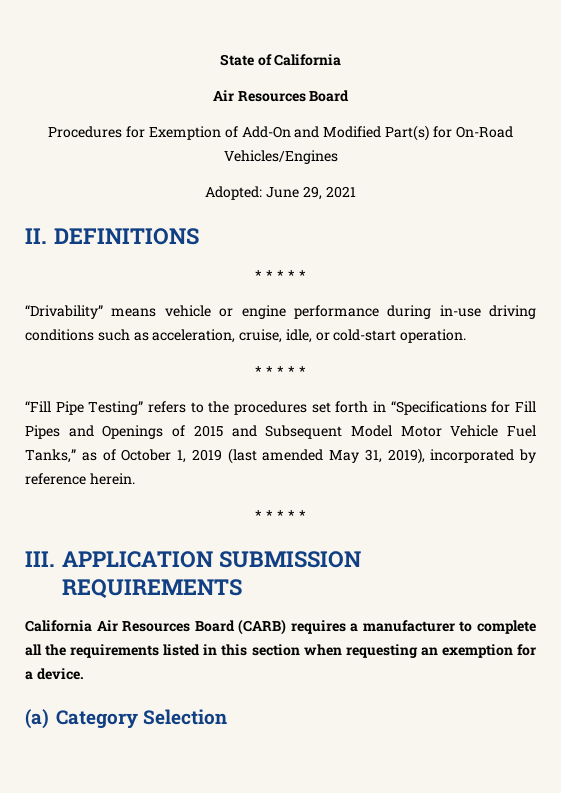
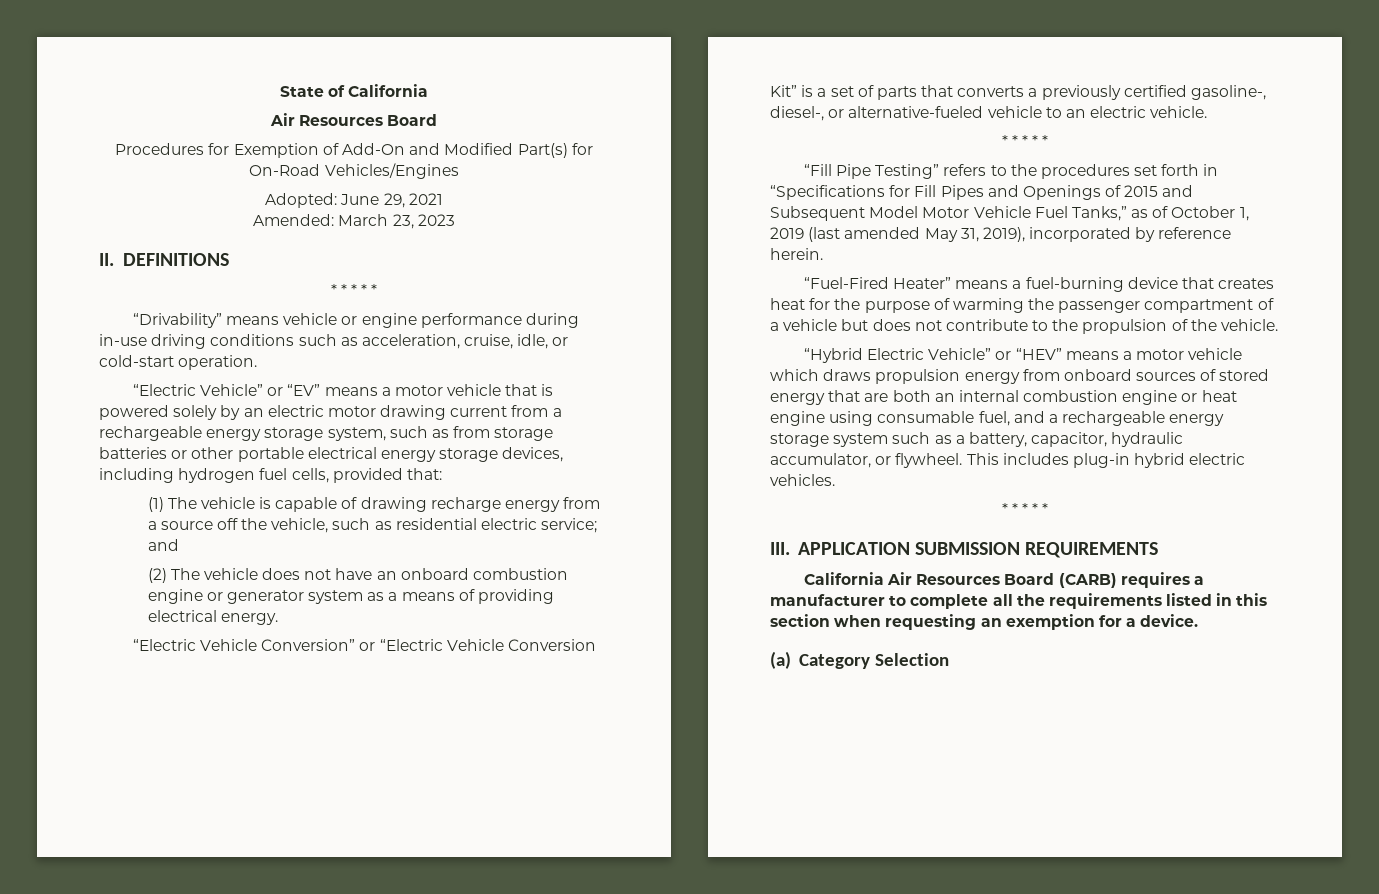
+ Amended: March 23, 2023
+ “Electric Vehicle” or “EV” means a motor vehicle that is powered solely by an electric motor drawing current from a rechargeable energy storage system, such as from storage batteries or other portable electrical energy storage devices, including hydrogen fuel cells, provided that:
+ (1) The vehicle is capable of drawing recharge energy from a source off the vehicle, such as residential electric service; and
+ (2) The vehicle does not have an onboard combustion engine or generator system as a means of providing electrical energy.
+ “Electric Vehicle Conversion” or “Electric Vehicle Conversion Kit” is a set of parts that converts a previously certified gasoline-, diesel-, or alternative-fueled vehicle to an electric vehicle.
+ “Fuel-Fired Heater” means a fuel-burning device that creates heat for the purpose of warming the passenger compartment of a vehicle but does not contribute to the propulsion of the vehicle.
+ “Hybrid Electric Vehicle” or “HEV” means a motor vehicle which draws propulsion energy from onboard sources of stored energy that are both an internal combustion engine or heat engine using consumable fuel, and a rechargeable energy storage system such as a battery, capacitor, hydraulic accumulator, or flywheel. This includes plug-in hybrid electric vehicles.

